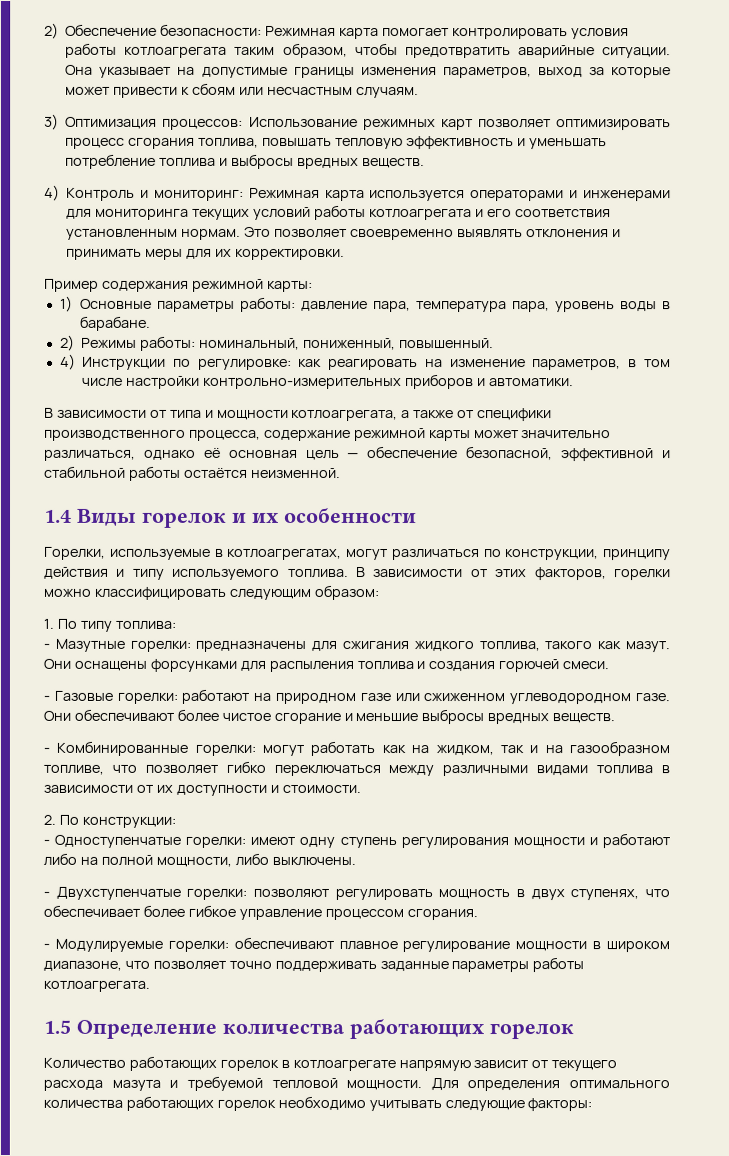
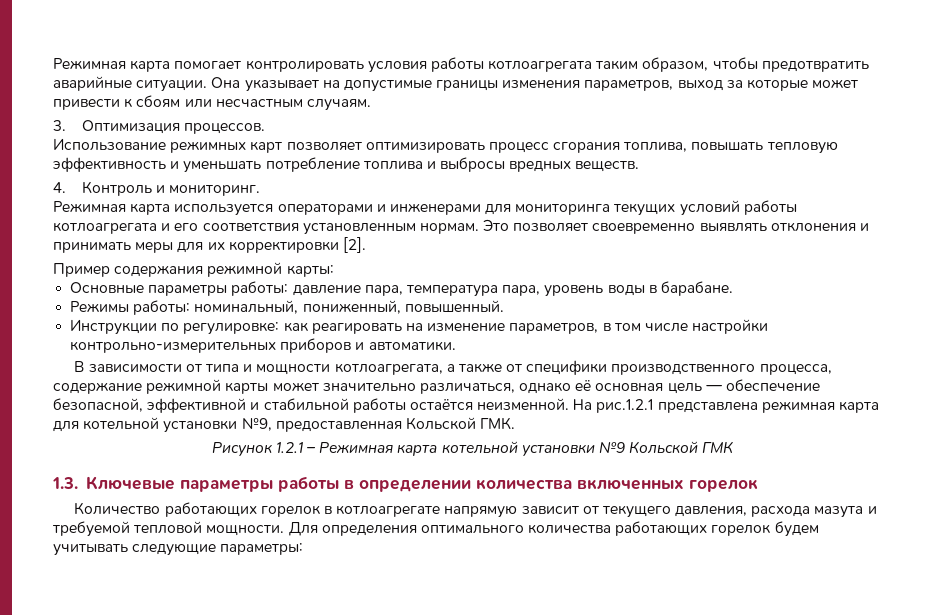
- 2) Обеспечение безопасности: Режимная карта помогает контролировать условия работы котлоагрегата таким образом, чтобы предотвратить аварийные ситуации.
+ Режимная карта помогает контролировать условия работы котлоагрегата таким образом, чтобы предотвратить аварийные ситуации.
- 3) Оптимизация процессов: Использование режимных карт позволяет оптимизировать процесс сгорания топлива, повышать тепловую эффективность и уменьшать потребление топлива и выбросы вредных веществ.
+ 3. Оптимизация процессов.
+ Использование режимных карт позволяет оптимизировать процесс сгорания топлива, повышать тепловую эффективность и уменьшать потребление топлива и выбросы вредных веществ.
- 4) Контроль и мониторинг: Режимная карта используется операторами и инженерами для мониторинга текущих условий работы котлоагрегата и его соответствия установленным нормам.
+ 4. Контроль и мониторинг.
+ Режимная карта используется операторами и инженерами для мониторинга текущих условий работы котлоагрегата и его соответствия установленным нормам.
- Это позволяет своевременно выявлять отклонения и принимать меры для их корректировки.
+ Это позволяет своевременно выявлять отклонения и принимать меры для их корректировки [2].
- 1) Основные параметры работы: давление пара, температура пара, уровень воды в барабане.
+ Основные параметры работы: давление пара, температура пара, уровень воды в барабане.
- 2) Режимы работы: номинальный, пониженный, повышенный.
+ Режимы работы: номинальный, пониженный, повышенный.
- 4) Инструкции по регулировке: как реагировать на изменение параметров, в том числе настройки контрольно-измерительных приборов и автоматики.
+ Инструкции по регулировке: как реагировать на изменение параметров, в том числе настройки контрольно-измерительных приборов и автоматики.
- В зависимости от типа и мощности котлоагрегата, а также от специфики производственного процесса, содержание режимной карты может значительно различаться, однако её основная цель — обеспечение безопасной, эффективной и стабильной работы остаётся неизменной.
- 1.4 Виды горелок и их особенности
- Горелки, используемые в котлоагрегатах, могут различаться по конструкции, принципу действия и типу используемого топлива. В зависимости от этих факторов, горелки можно классифицировать следующим образом:
- 1. По типу топлива:
- - Мазутные горелки: предназначены для сжигания жидкого топлива, такого как мазут. Они оснащены форсунками для распыления топлива и создания горючей смеси.
- - Газовые горелки: работают на природном газе или сжиженном углеводородном газе. Они обеспечивают более чистое сгорание и меньшие выбросы вредных веществ.
- - Комбинированные горелки: могут работать как на жидком, так и на газообразном топливе, что позволяет гибко переключаться между различными видами топлива в зависимости от их доступности и стоимости.
- 2. По конструкции:
- - Одноступенчатые горелки: имеют одну ступень регулирования мощности и работают либо на полной мощности, либо выключены.
- - Двухступенчатые горелки: позволяют регулировать мощность в двух ступенях, что обеспечивает более гибкое управление процессом сгорания.
- - Модулируемые горелки: обеспечивают плавное регулирование мощности в широком диапазоне, что позволяет точно поддерживать заданные параметры работы котлоагрегата.
- 1.5 Определение количества работающих горелок
+ В зависимости от типа и мощности котлоагрегата, а также от специфики производственного процесса, содержание режимной карты может значительно различаться, однако её основная цель — обеспечение безопасной, эффективной и стабильной работы остаётся неизменной. На рис.1.2.1 представлена режимная карта для котельной установки №9, предоставленная Кольской ГМК.
+ Рисунок 1.2.1 – Режимная карта котельной установки №9 Кольской ГМК
+ 1.3. Ключевые параметры работы в определении количества включенных горелок
- Количество работающих горелок в котлоагрегате напрямую зависит от текущего расхода мазута и требуемой тепловой мощности.
+ Количество работающих горелок в котлоагрегате напрямую зависит от текущего давления, расхода мазута и требуемой тепловой мощности.
- Для определения оптимального количества работающих горелок необходимо учитывать следующие факторы:
+ Для определения оптимального количества работающих горелок будем учитывать следующие параметры:

